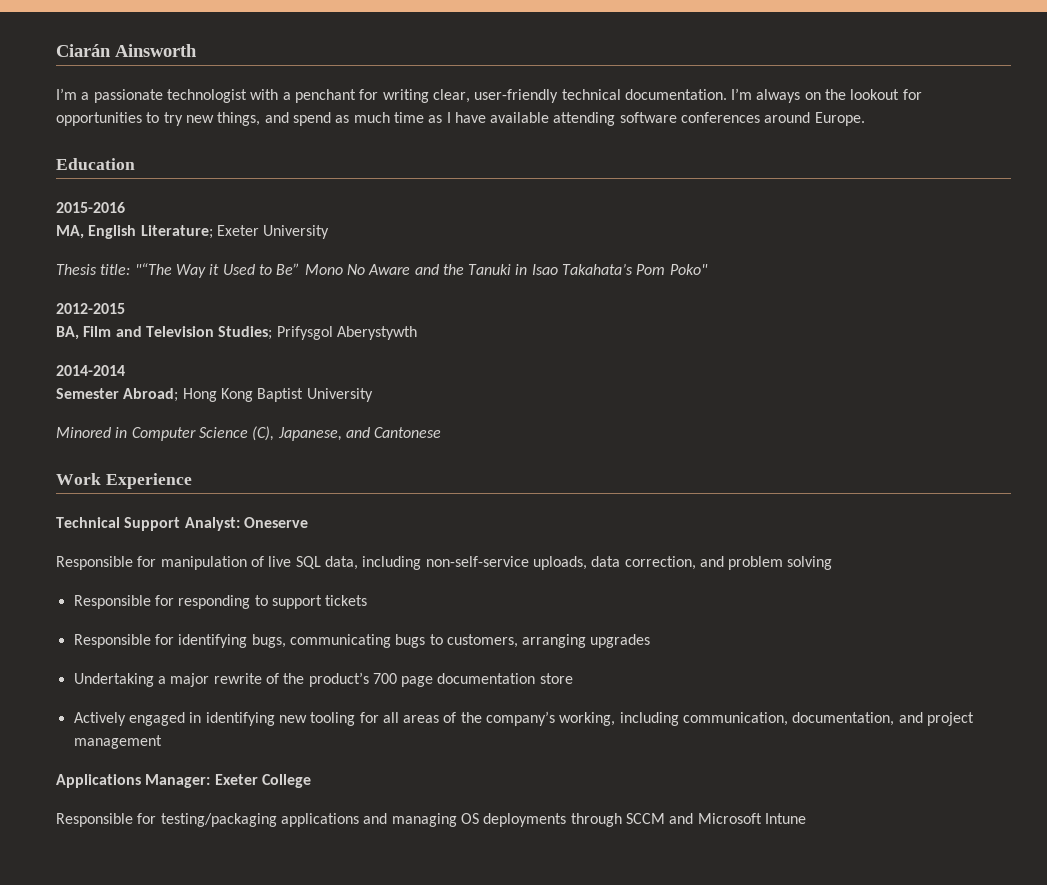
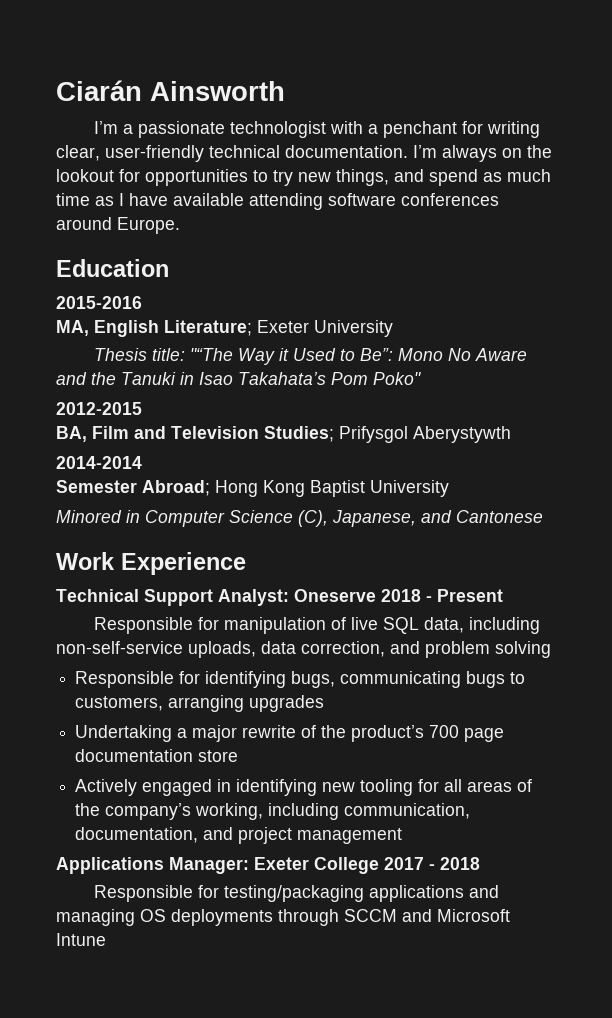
- Thesis title: "“The Way it Used to Be” Mono No Aware and the Tanuki in Isao Takahata’s Pom Poko"
+ Thesis title: "“The Way it Used to Be”: Mono No Aware and the Tanuki in Isao Takahata’s Pom Poko"
- Technical Support Analyst: Oneserve
+ Technical Support Analyst: Oneserve 2018 - Present
- Responsible for responding to support tickets
- Applications Manager: Exeter College
+ Applications Manager: Exeter College 2017 - 2018

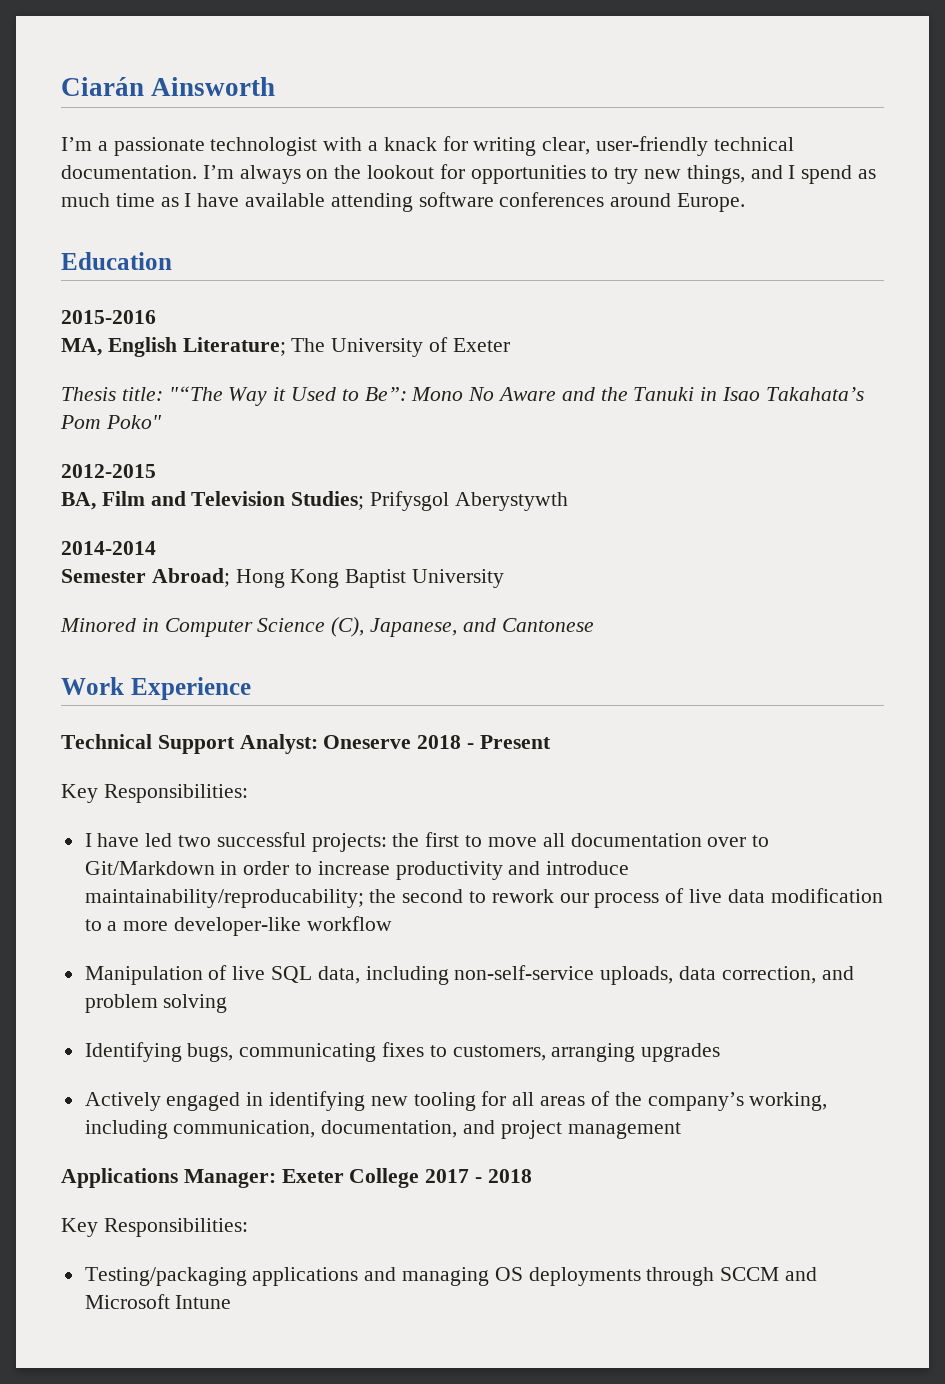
- I’m a passionate technologist with a penchant for writing clear, user-friendly technical documentation.
+ I’m a passionate technologist with a knack for writing clear, user-friendly technical documentation.
- I’m always on the lookout for opportunities to try new things, and spend as much time as I have available attending software conferences around Europe.
+ I’m always on the lookout for opportunities to try new things, and I spend as much time as I have available attending software conferences around Europe.
- MA, English Literature; Exeter University
+ MA, English Literature; The University of Exeter
  Technical Support Analyst: Oneserve 2018 - Present
- Responsible for manipulation of live SQL data, including non-self-service uploads, data correction, and problem solving
+ Key Responsibilities:
+ I have led two successful projects: the first to move all documentation over to Git/Markdown in order to increase productivity and introduce maintainability/reproducability; the second to rework our process of live data modification to a more developer-like workflow
+ Manipulation of live SQL data, including non-self-service uploads, data correction, and problem solving
- Responsible for identifying bugs, communicating bugs to customers, arranging upgrades
+ Identifying bugs, communicating fixes to customers, arranging upgrades
- Undertaking a major rewrite of the product’s 700 page documentation store
  Applications Manager: Exeter College 2017 - 2018
- Responsible for testing/packaging applications and managing OS deployments through SCCM and Microsoft Intune
+ Key Responsibilities:
+ Testing/packaging applications and managing OS deployments through SCCM and Microsoft Intune

